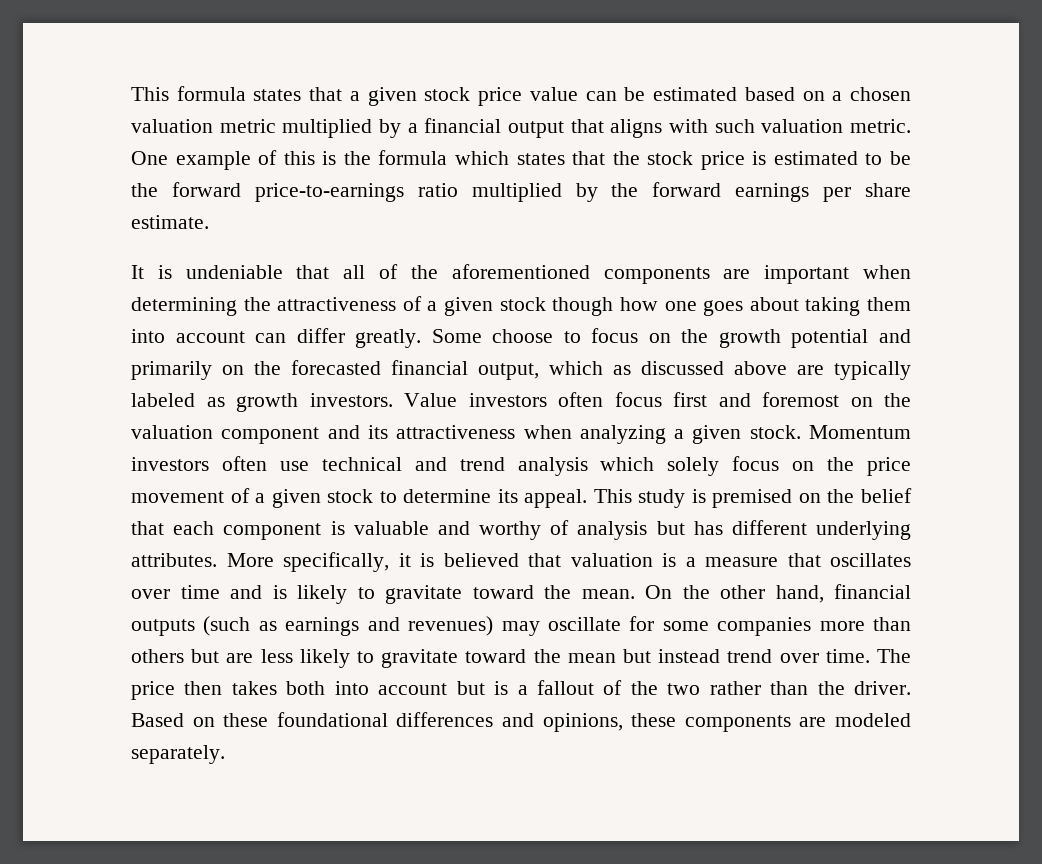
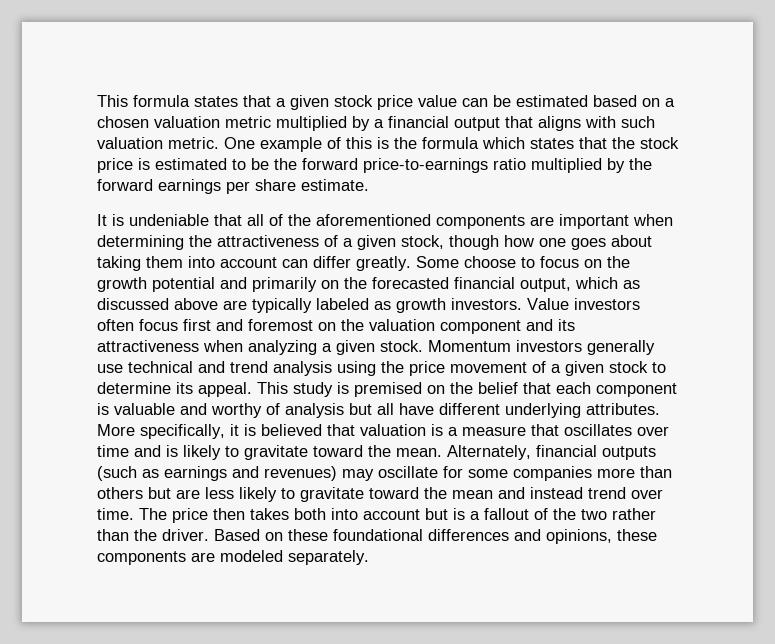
- It is undeniable that all of the aforementioned components are important when determining the attractiveness of a given stock though how one goes about taking them into account can differ greatly.
+ It is undeniable that all of the aforementioned components are important when determining the attractiveness of a given stock, though how one goes about taking them into account can differ greatly.
- Momentum investors often use technical and trend analysis which solely focus on the price movement of a given stock to determine its appeal.
+ Momentum investors generally use technical and trend analysis using the price movement of a given stock to determine its appeal.
- This study is premised on the belief that each component is valuable and worthy of analysis but has different underlying attributes.
+ This study is premised on the belief that each component is valuable and worthy of analysis but all have different underlying attributes.
- On the other hand, financial outputs (such as earnings and revenues) may oscillate for some companies more than others but are less likely to gravitate toward the mean but instead trend over time.
+ Alternately, financial outputs (such as earnings and revenues) may oscillate for some companies more than others but are less likely to gravitate toward the mean and instead trend over time.

